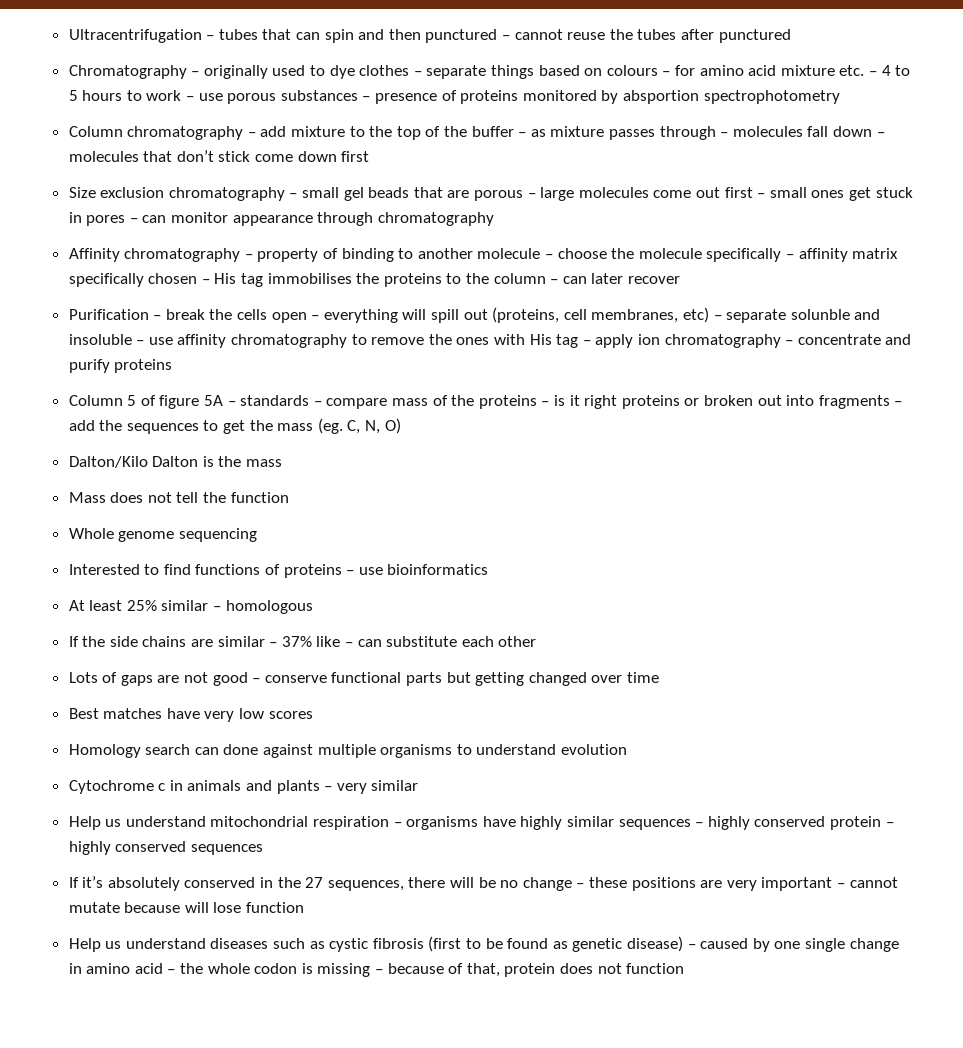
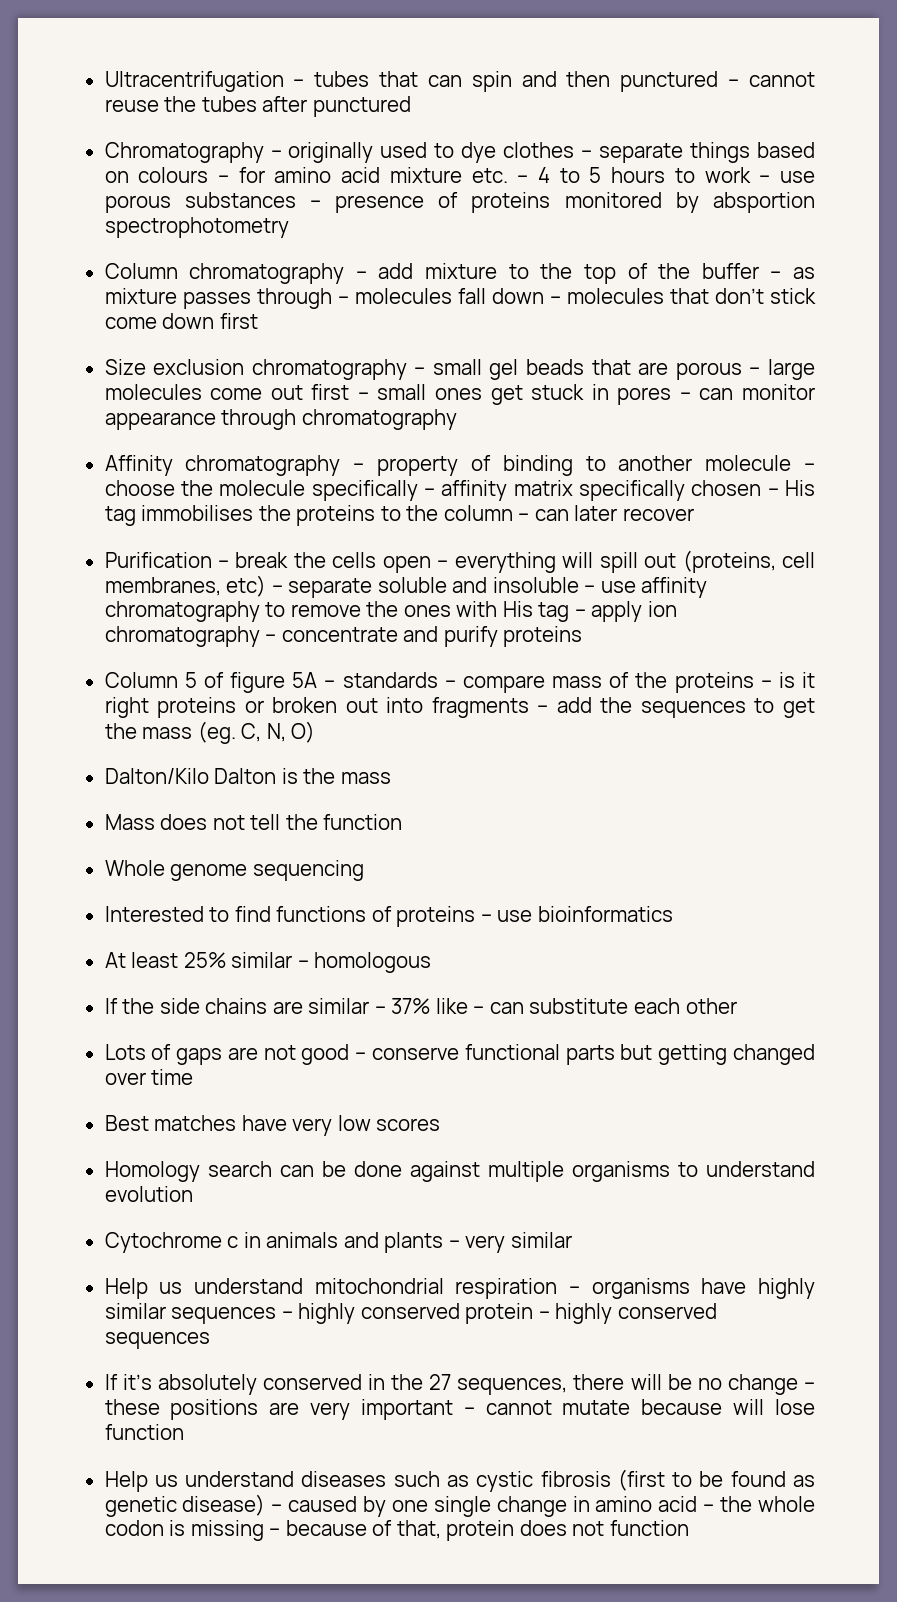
- Purification – break the cells open – everything will spill out (proteins, cell membranes, etc) – separate solunble and insoluble – use affinity chromatography to remove the ones with His tag – apply ion chromatography – concentrate and purify proteins
+ Purification – break the cells open – everything will spill out (proteins, cell membranes, etc) – separate soluble and insoluble – use affinity chromatography to remove the ones with His tag – apply ion chromatography – concentrate and purify proteins
- Homology search can done against multiple organisms to understand evolution
+ Homology search can be done against multiple organisms to understand evolution

